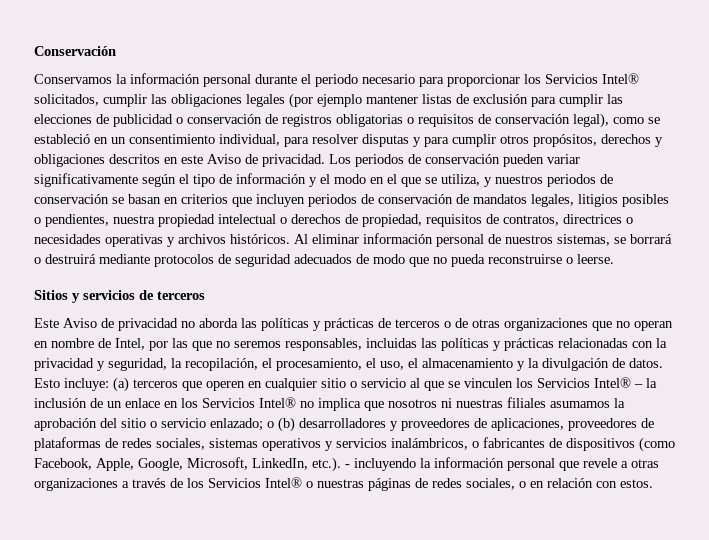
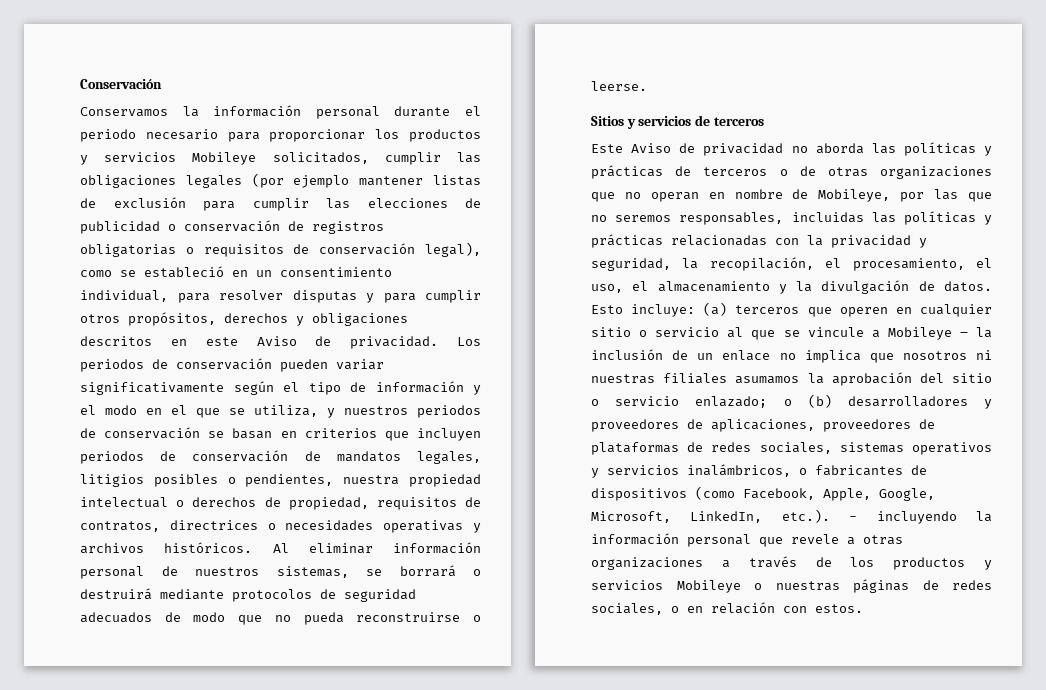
- Conservamos la información personal durante el periodo necesario para proporcionar los Servicios Intel® solicitados, cumplir las obligaciones legales (por ejemplo mantener listas de exclusión para cumplir las elecciones de publicidad o conservación de registros obligatorias o requisitos de conservación legal), como se estableció en un consentimiento individual, para resolver disputas y para cumplir otros propósitos, derechos y obligaciones descritos en este Aviso de privacidad.
+ Conservamos la información personal durante el periodo necesario para proporcionar los productos y servicios Mobileye solicitados, cumplir las obligaciones legales (por ejemplo mantener listas de exclusión para cumplir las elecciones de publicidad o conservación de registros obligatorias o requisitos de conservación legal), como se estableció en un consentimiento individual, para resolver disputas y para cumplir otros propósitos, derechos y obligaciones descritos en este Aviso de privacidad.
- Este Aviso de privacidad no aborda las políticas y prácticas de terceros o de otras organizaciones que no operan en nombre de Intel, por las que no seremos responsables, incluidas las políticas y prácticas relacionadas con la privacidad y seguridad, la recopilación, el procesamiento, el uso, el almacenamiento y la divulgación de datos.
+ Este Aviso de privacidad no aborda las políticas y prácticas de terceros o de otras organizaciones que no operan en nombre de Mobileye, por las que no seremos responsables, incluidas las políticas y prácticas relacionadas con la privacidad y seguridad, la recopilación, el procesamiento, el uso, el almacenamiento y la divulgación de datos.
- (a) terceros que operen en cualquier sitio o servicio al que se vinculen los Servicios Intel® – la inclusión de un enlace en los Servicios Intel® no implica que nosotros ni nuestras filiales asumamos la aprobación del sitio o servicio enlazado;
+ (a) terceros que operen en cualquier sitio o servicio al que se vincule a Mobileye – la inclusión de un enlace no implica que nosotros ni nuestras filiales asumamos la aprobación del sitio o servicio enlazado;
- o (b) desarrolladores y proveedores de aplicaciones, proveedores de plataformas de redes sociales, sistemas operativos y servicios inalámbricos, o fabricantes de dispositivos (como Facebook, Apple, Google, Microsoft, LinkedIn, etc.). - incluyendo la información personal que revele a otras organizaciones a través de los Servicios Intel® o nuestras páginas de redes sociales, o en relación con estos.
+ o (b) desarrolladores y proveedores de aplicaciones, proveedores de plataformas de redes sociales, sistemas operativos y servicios inalámbricos, o fabricantes de dispositivos (como Facebook, Apple, Google, Microsoft, LinkedIn, etc.). - incluyendo la información personal que revele a otras organizaciones a través de los productos y servicios Mobileye o nuestras páginas de redes sociales, o en relación con estos.

